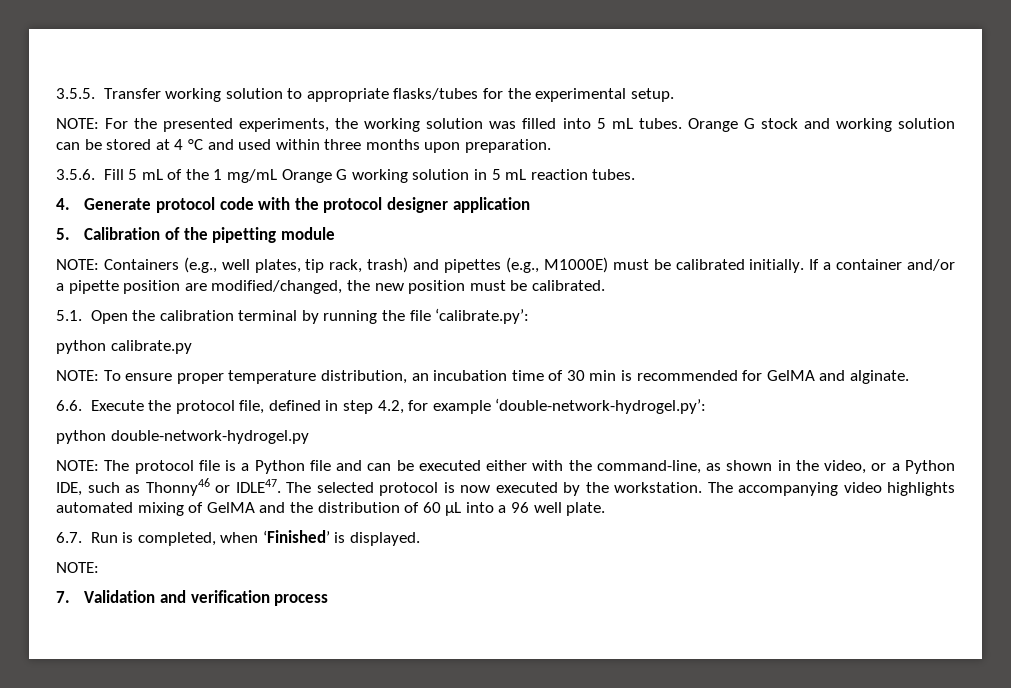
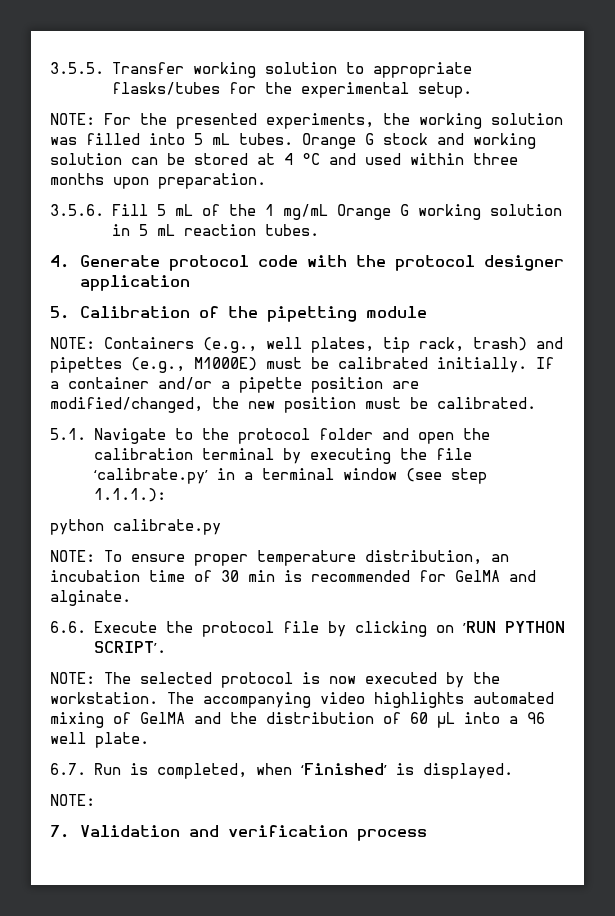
- 5.1. Open the calibration terminal by running the file ‘calibrate.py’:
+ 5.1. Navigate to the protocol folder and open the calibration terminal by executing the file ‘calibrate.py’ in a terminal window (see step 1.1.1.):
- 6.6. Execute the protocol file, defined in step 4.2, for example ‘double-network-hydrogel.py’:
- python double-network-hydrogel.py
- NOTE: The protocol file is a Python file and can be executed either with the command-line, as shown in the video, or a Python IDE, such as Thonny46 or IDLE47. The selected protocol is now executed by the workstation.
+ 6.6. Execute the protocol file by clicking on ’RUN PYTHON SCRIPT’.
+ NOTE: The selected protocol is now executed by the workstation.

